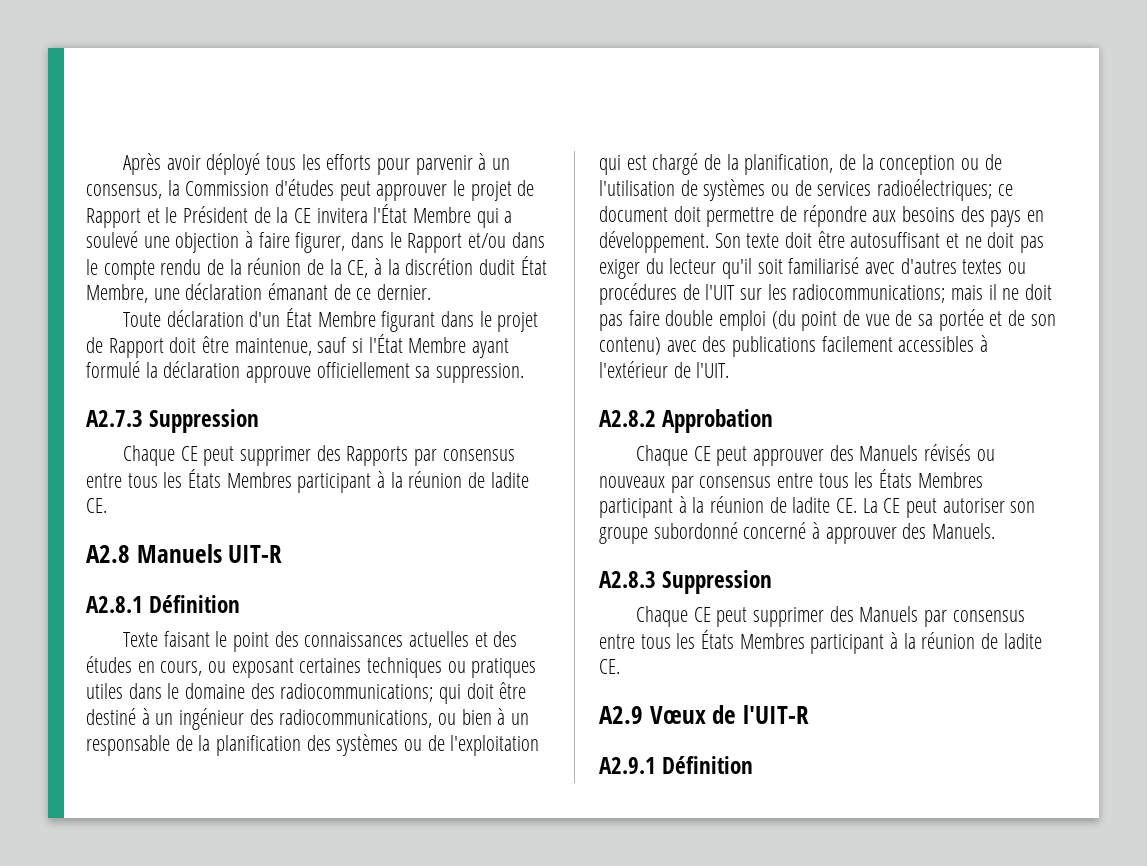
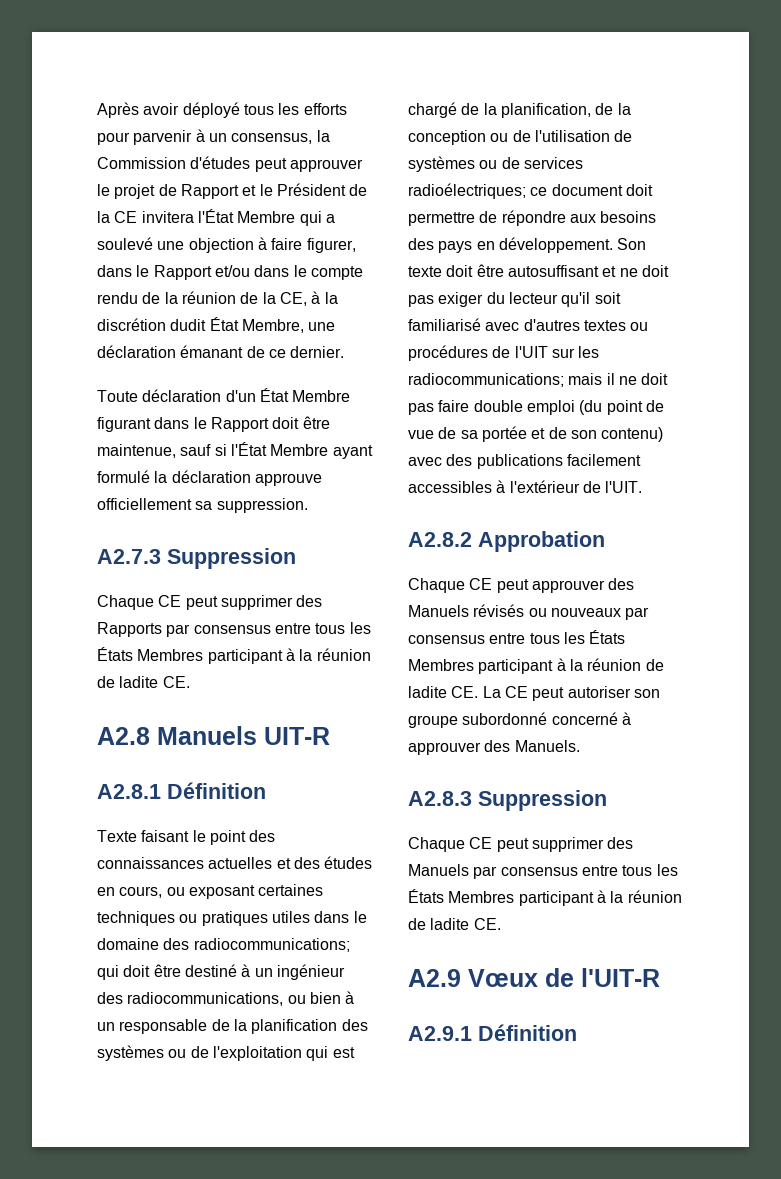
- Toute déclaration d'un État Membre figurant dans le projet de Rapport doit être maintenue, sauf si l'État Membre ayant formulé la déclaration approuve officiellement sa suppression.
+ Toute déclaration d'un État Membre figurant dans le Rapport doit être maintenue, sauf si l'État Membre ayant formulé la déclaration approuve officiellement sa suppression.

